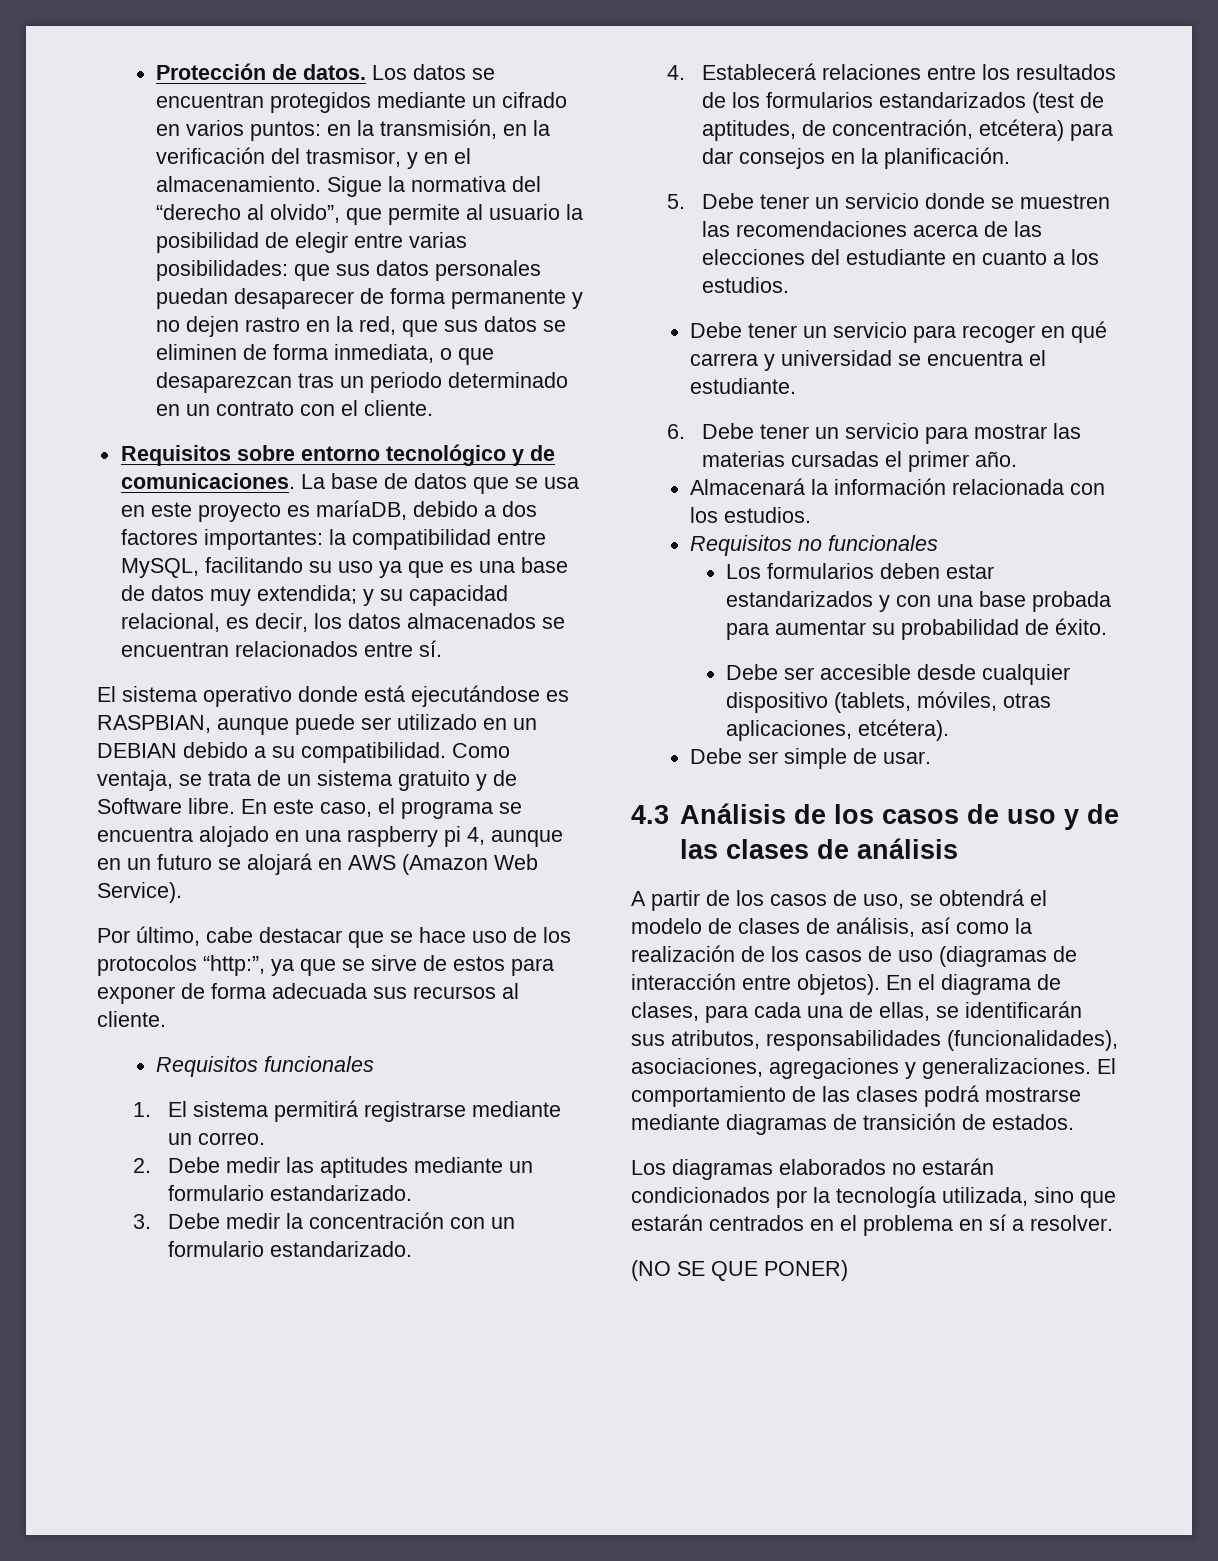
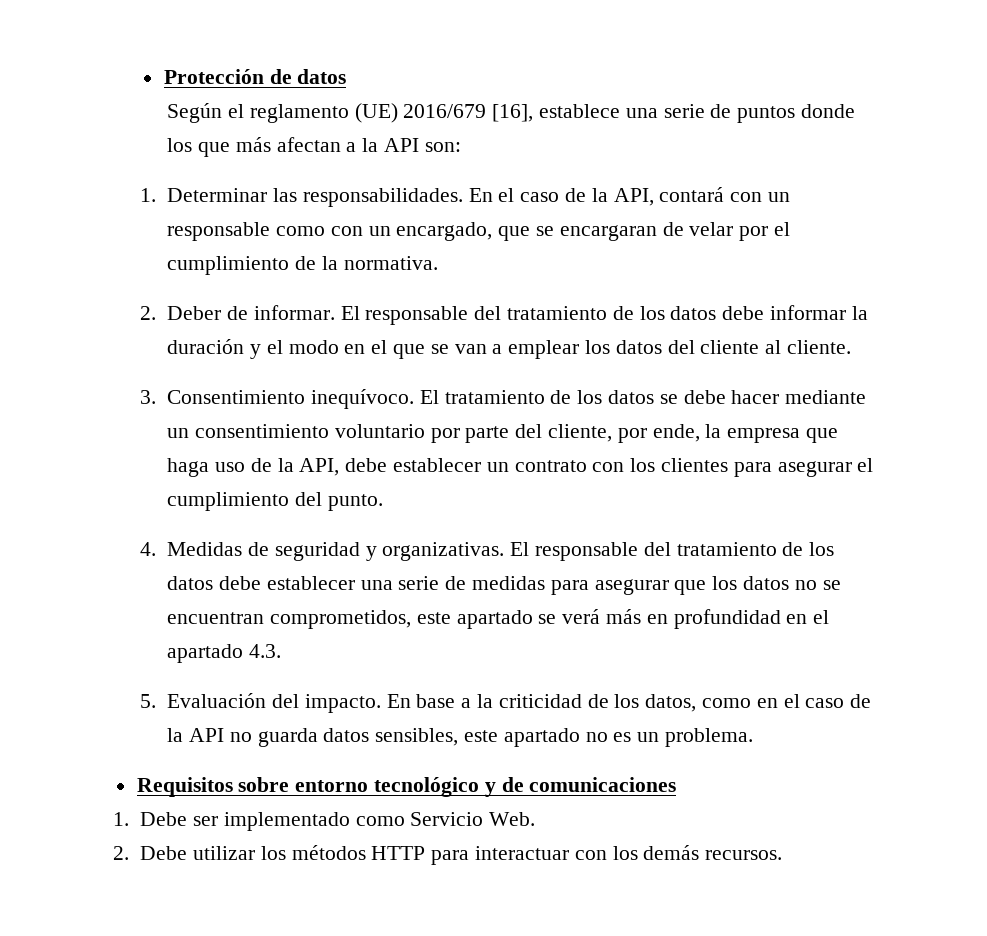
- Protección de datos. Los datos se encuentran protegidos mediante un cifrado en varios puntos: en la transmisión, en la verificación del trasmisor, y en el almacenamiento. Sigue la normativa del “derecho al olvido”, que permite al usuario la posibilidad de elegir entre varias posibilidades: que sus datos personales puedan desaparecer de forma permanente y no dejen rastro en la red, que sus datos se eliminen de forma inmediata, o que desaparezcan tras un periodo determinado en un contrato con el cliente.
+ Protección de datos
+ Según el reglamento (UE) 2016/679 [16], establece una serie de puntos donde los que más afectan a la API son:
+ 1. Determinar las responsabilidades. En el caso de la API, contará con un responsable como con un encargado, que se encargaran de velar por el cumplimiento de la normativa.
+ 2. Deber de informar. El responsable del tratamiento de los datos debe informar la duración y el modo en el que se van a emplear los datos del cliente al cliente.
+ 3. Consentimiento inequívoco. El tratamiento de los datos se debe hacer mediante un consentimiento voluntario por parte del cliente, por ende, la empresa que haga uso de la API, debe establecer un contrato con los clientes para asegurar el cumplimiento del punto.
+ 4. Medidas de seguridad y organizativas. El responsable del tratamiento de los datos debe establecer una serie de medidas para asegurar que los datos no se encuentran comprometidos, este apartado se verá más en profundidad en el apartado 4.3.
+ 5. Evaluación del impacto. En base a la criticidad de los datos, como en el caso de la API no guarda datos sensibles, este apartado no es un problema.
- Requisitos sobre entorno tecnológico y de comunicaciones. La base de datos que se usa en este proyecto es maríaDB, debido a dos factores importantes: la compatibilidad entre MySQL, facilitando su uso ya que es una base de datos muy extendida; y su capacidad relacional, es decir, los datos almacenados se encuentran relacionados entre sí.
- El sistema operativo donde está ejecutándose es RASPBIAN, aunque puede ser utilizado en un DEBIAN debido a su compatibilidad. Como ventaja, se trata de un sistema gratuito y de Software libre. En este caso, el programa se encuentra alojado en una raspberry pi 4, aunque en un futuro se alojará en AWS (Amazon Web Service).
- Por último, cabe destacar que se hace uso de los protocolos “http:”, ya que se sirve de estos para exponer de forma adecuada sus recursos al cliente.
- Requisitos funcionales
- 1. El sistema permitirá registrarse mediante un correo.
- 2. Debe medir las aptitudes mediante un formulario estandarizado.
- 3. Debe medir la concentración con un formulario estandarizado.
- 4. Establecerá relaciones entre los resultados de los formularios estandarizados (test de aptitudes, de concentración, etcétera) para dar consejos en la planificación.
- 5. Debe tener un servicio donde se muestren las recomendaciones acerca de las elecciones del estudiante en cuanto a los estudios.
- Debe tener un servicio para recoger en qué carrera y universidad se encuentra el estudiante.
- 6. Debe tener un servicio para mostrar las materias cursadas el primer año.
- Almacenará la información relacionada con los estudios.
- Requisitos no funcionales
- Los formularios deben estar estandarizados y con una base probada para aumentar su probabilidad de éxito.
- Debe ser accesible desde cualquier dispositivo (tablets, móviles, otras aplicaciones, etcétera).
- Debe ser simple de usar.
- 4.3 Análisis de los casos de uso y de las clases de análisis
- A partir de los casos de uso, se obtendrá el modelo de clases de análisis, así como la realización de los casos de uso (diagramas de interacción entre objetos). En el diagrama de clases, para cada una de ellas, se identificarán sus atributos, responsabilidades (funcionalidades), asociaciones, agregaciones y generalizaciones. El comportamiento de las clases podrá mostrarse mediante diagramas de transición de estados.
- Los diagramas elaborados no estarán condicionados por la tecnología utilizada, sino que estarán centrados en el problema en sí a resolver.
- (NO SE QUE PONER)
+ Requisitos sobre entorno tecnológico y de comunicaciones
+ 1. Debe ser implementado como Servicio Web.
+ 2. Debe utilizar los métodos HTTP para interactuar con los demás recursos.

